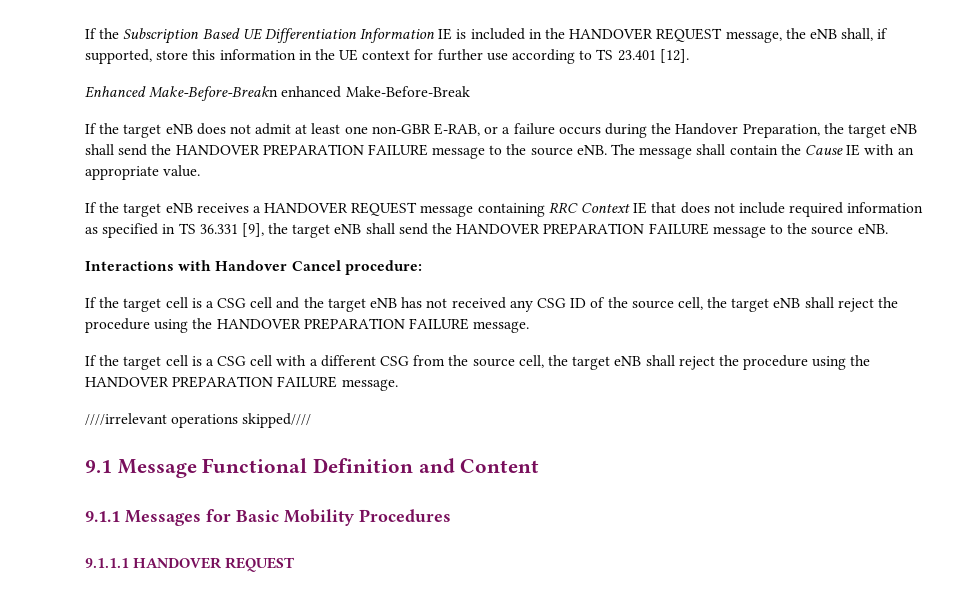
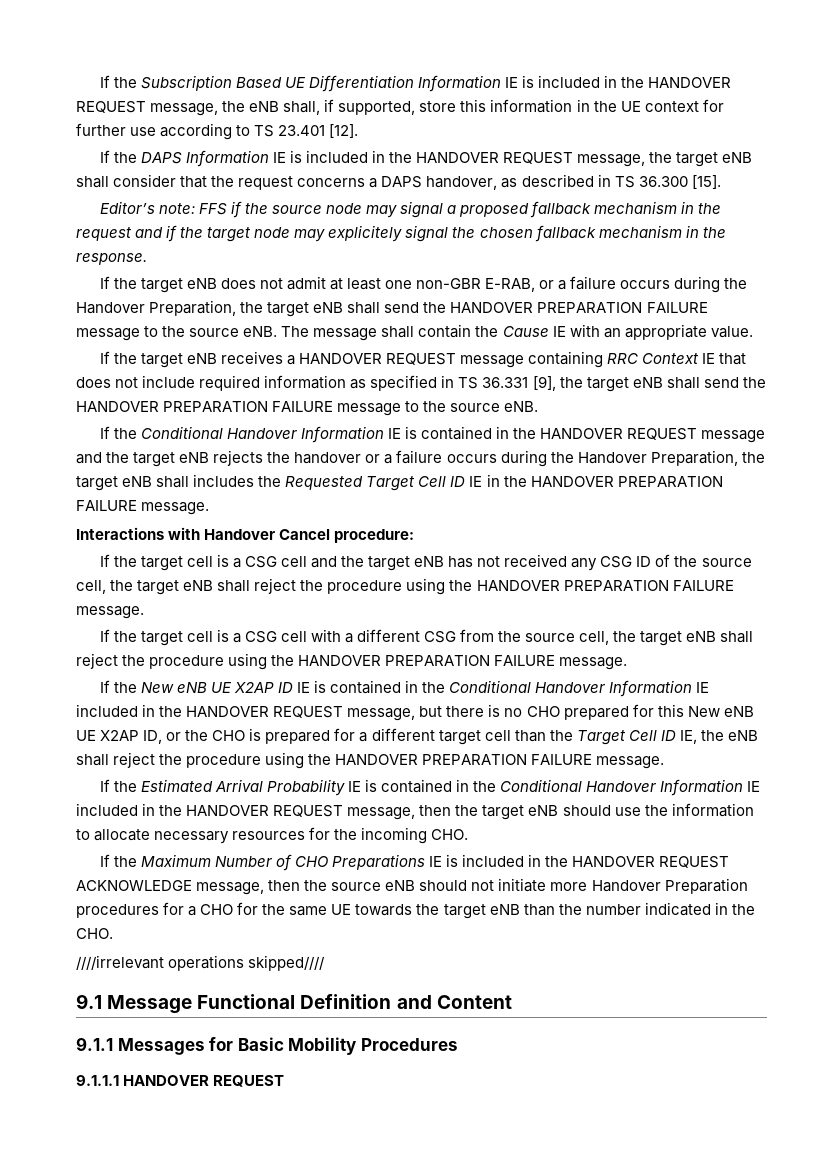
- Enhanced Make-Before-Breakn enhanced Make-Before-Break
+ If the DAPS Information IE is included in the HANDOVER REQUEST message, the target eNB shall consider that the request concerns a DAPS handover, as described in TS 36.300 [15].
+ Editor’s note: FFS if the source node may signal a proposed fallback mechanism in the request and if the target node may explicitely signal the chosen fallback mechanism in the response.
+ If the Conditional Handover Information IE is contained in the HANDOVER REQUEST message and the target eNB rejects the handover or a failure occurs during the Handover Preparation, the target eNB shall includes the Requested Target Cell ID IE in the HANDOVER PREPARATION FAILURE message.
+ If the New eNB UE X2AP ID IE is contained in the Conditional Handover Information IE included in the HANDOVER REQUEST message, but there is no CHO prepared for this New eNB UE X2AP ID, or the CHO is prepared for a different target cell than the Target Cell ID IE, the eNB shall reject the procedure using the HANDOVER PREPARATION FAILURE message.
+ If the Estimated Arrival Probability IE is contained in the Conditional Handover Information IE included in the HANDOVER REQUEST message, then the target eNB should use the information to allocate necessary resources for the incoming CHO.
+ If the Maximum Number of CHO Preparations IE is included in the HANDOVER REQUEST ACKNOWLEDGE message, then the source eNB should not initiate more Handover Preparation procedures for a CHO for the same UE towards the target eNB than the number indicated in the CHO.

